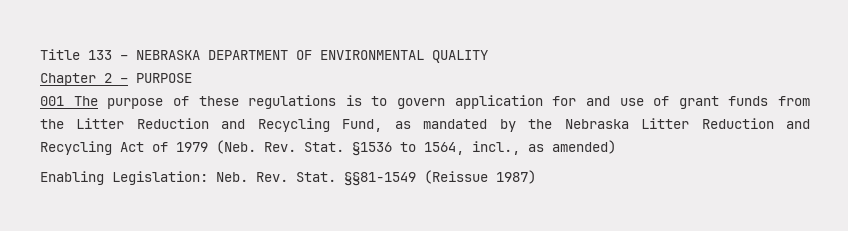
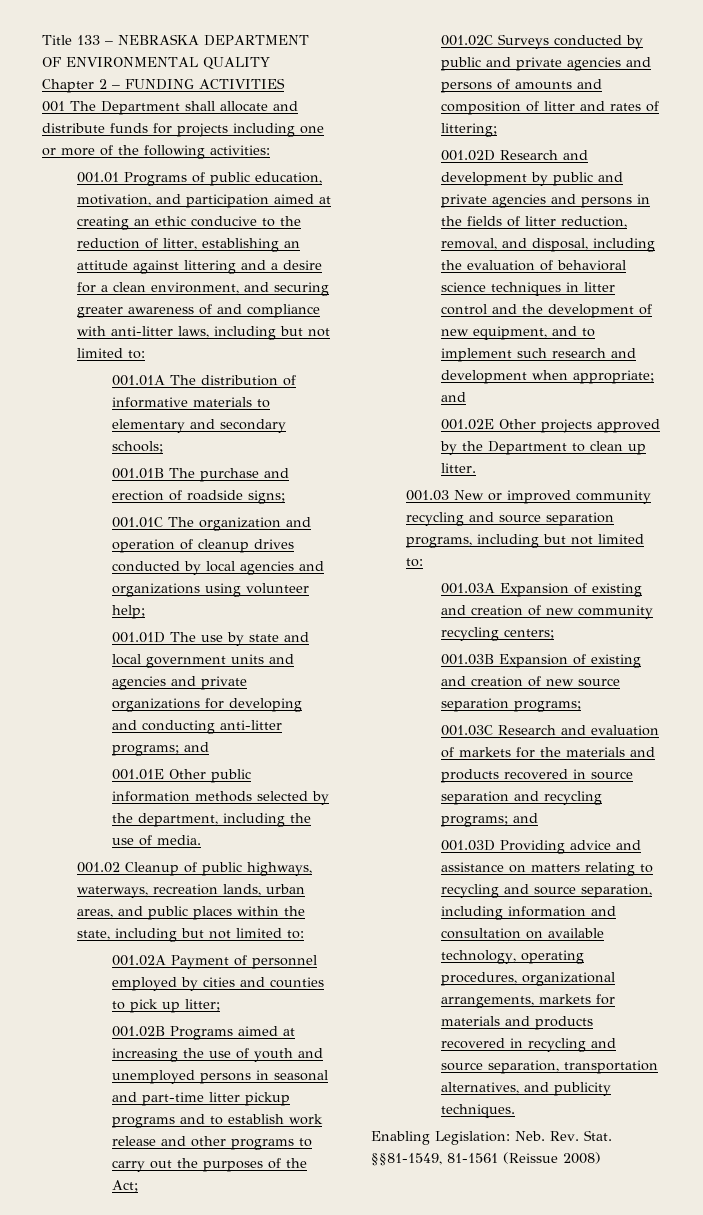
- Chapter 2 – PURPOSE
+ Chapter 2 – FUNDING ACTIVITIES
- 001 The purpose of these regulations is to govern application for and use of grant funds from the Litter Reduction and Recycling Fund, as mandated by the Nebraska Litter Reduction and Recycling Act of 1979 (Neb. Rev. Stat. §1536 to 1564, incl., as amended)
+ 001 The Department shall allocate and distribute funds for projects including one or more of the following activities:
+ 001.01 Programs of public education, motivation, and participation aimed at creating an ethic conducive to the reduction of litter, establishing an attitude against littering and a desire for a clean environment, and securing greater awareness of and compliance with anti-litter laws, including but not limited to:
+ 001.01A The distribution of informative materials to elementary and secondary schools;
+ 001.01B The purchase and erection of roadside signs;
+ 001.01C The organization and operation of cleanup drives conducted by local agencies and organizations using volunteer help;
+ 001.01D The use by state and local government units and agencies and private organizations for developing and conducting anti-litter programs; and
+ 001.01E Other public information methods selected by the department, including the use of media.
+ 001.02 Cleanup of public highways, waterways, recreation lands, urban areas, and public places within the state, including but not limited to:
+ 001.02A Payment of personnel employed by cities and counties to pick up litter;
+ 001.02B Programs aimed at increasing the use of youth and unemployed persons in seasonal and part-time litter pickup programs and to establish work release and other programs to carry out the purposes of the Act;
+ 001.02C Surveys conducted by public and private agencies and persons of amounts and composition of litter and rates of littering;
+ 001.02D Research and development by public and private agencies and persons in the fields of litter reduction, removal, and disposal, including the evaluation of behavioral science techniques in litter control and the development of new equipment, and to implement such research and development when appropriate; and
+ 001.02E Other projects approved by the Department to clean up litter.
+ 001.03 New or improved community recycling and source separation programs, including but not limited to:
+ 001.03A Expansion of existing and creation of new community recycling centers;
+ 001.03B Expansion of existing and creation of new source separation programs;
+ 001.03C Research and evaluation of markets for the materials and products recovered in source separation and recycling programs; and
+ 001.03D Providing advice and assistance on matters relating to recycling and source separation, including information and consultation on available technology, operating procedures, organizational arrangements, markets for materials and products recovered in recycling and source separation, transportation alternatives, and publicity techniques.
- §§81-1549 (Reissue 1987)
+ §§81-1549, 81-1561 (Reissue 2008)

